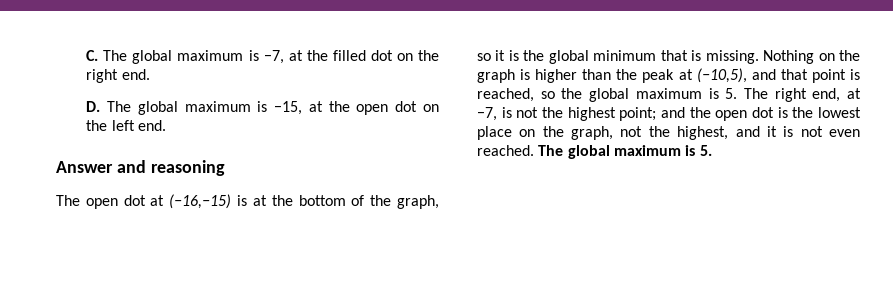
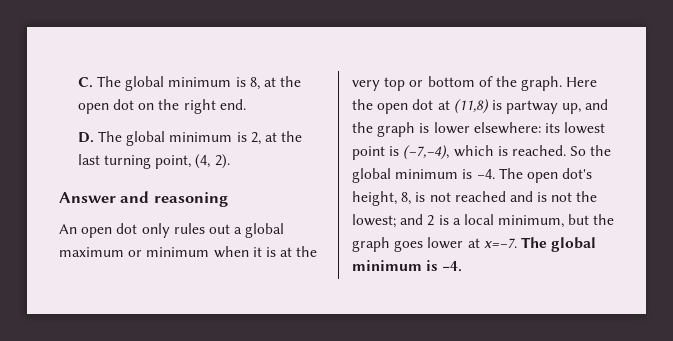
- C. The global maximum is −7, at the filled dot on the right end.
+ C. The global minimum is 8, at the open dot on the right end.
- D. The global maximum is −15, at the open dot on the left end.
+ D. The global minimum is 2, at the last turning point, (4, 2).
  Answer and reasoning
- The open dot at (−16,−15) is at the bottom of the graph, so it is the global minimum that is missing. Nothing on the graph is higher than the peak at (−10,5), and that point is reached, so the global maximum is 5. The right end, at −7, is not the highest point; and the open dot is the lowest place on the graph, not the highest, and it is not even reached. The global maximum is 5.
+ An open dot only rules out a global maximum or minimum when it is at the very top or bottom of the graph. Here the open dot at (11,8) is partway up, and the graph is lower elsewhere: its lowest point is (−7,−4), which is reached. So the global minimum is −4. The open dot's height, 8, is not reached and is not the lowest; and 2 is a local minimum, but the graph goes lower at x=−7. The global minimum is −4.

